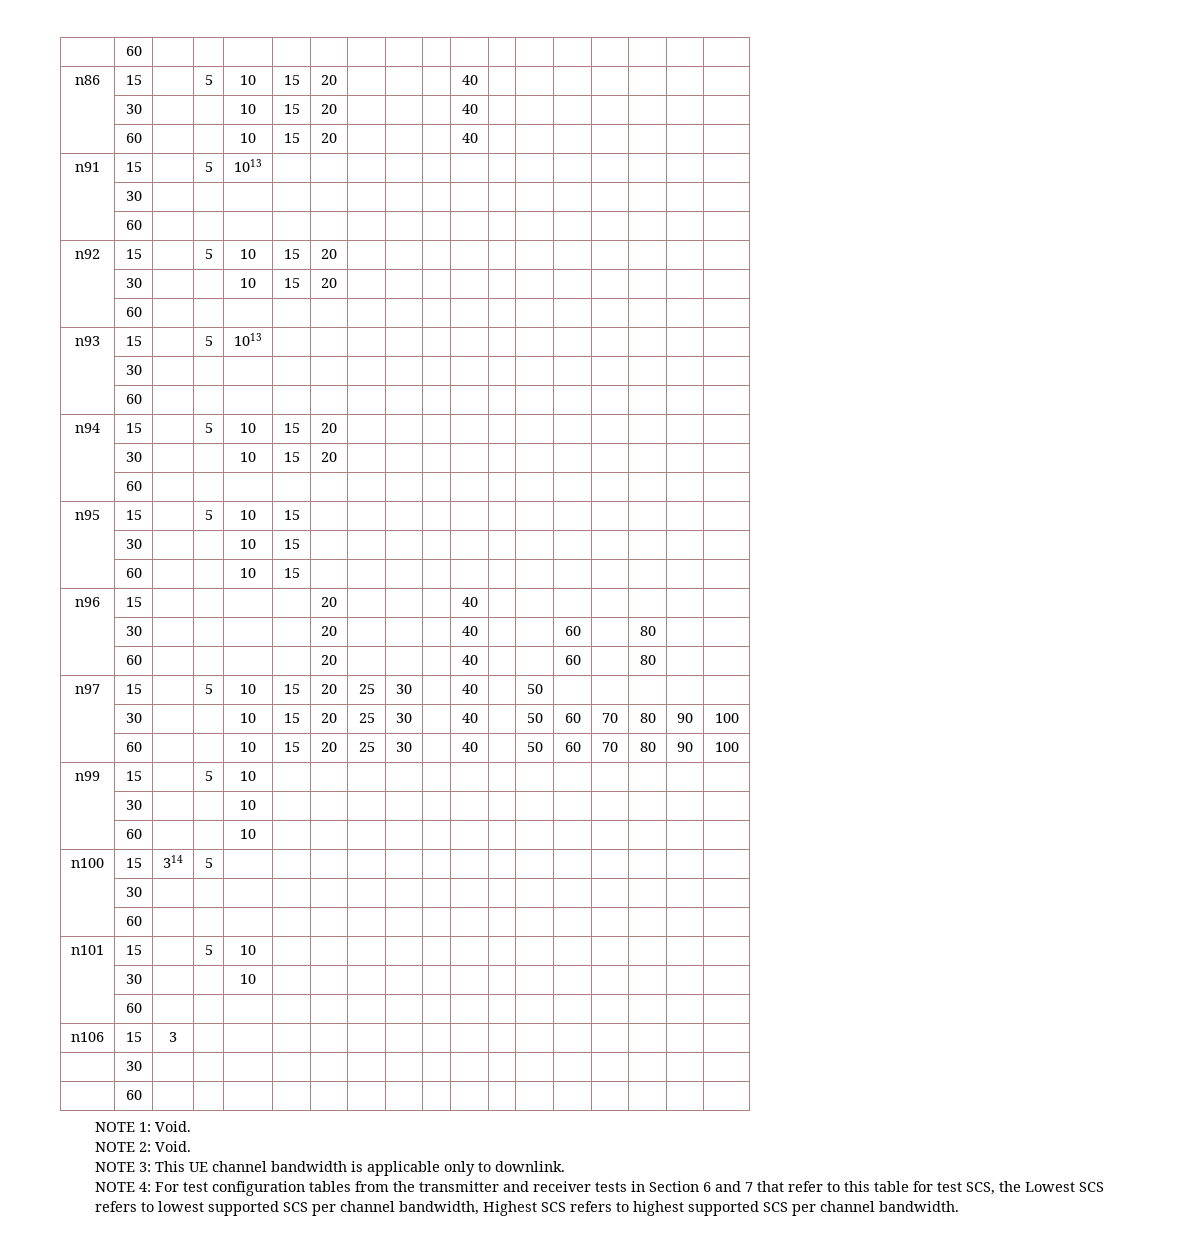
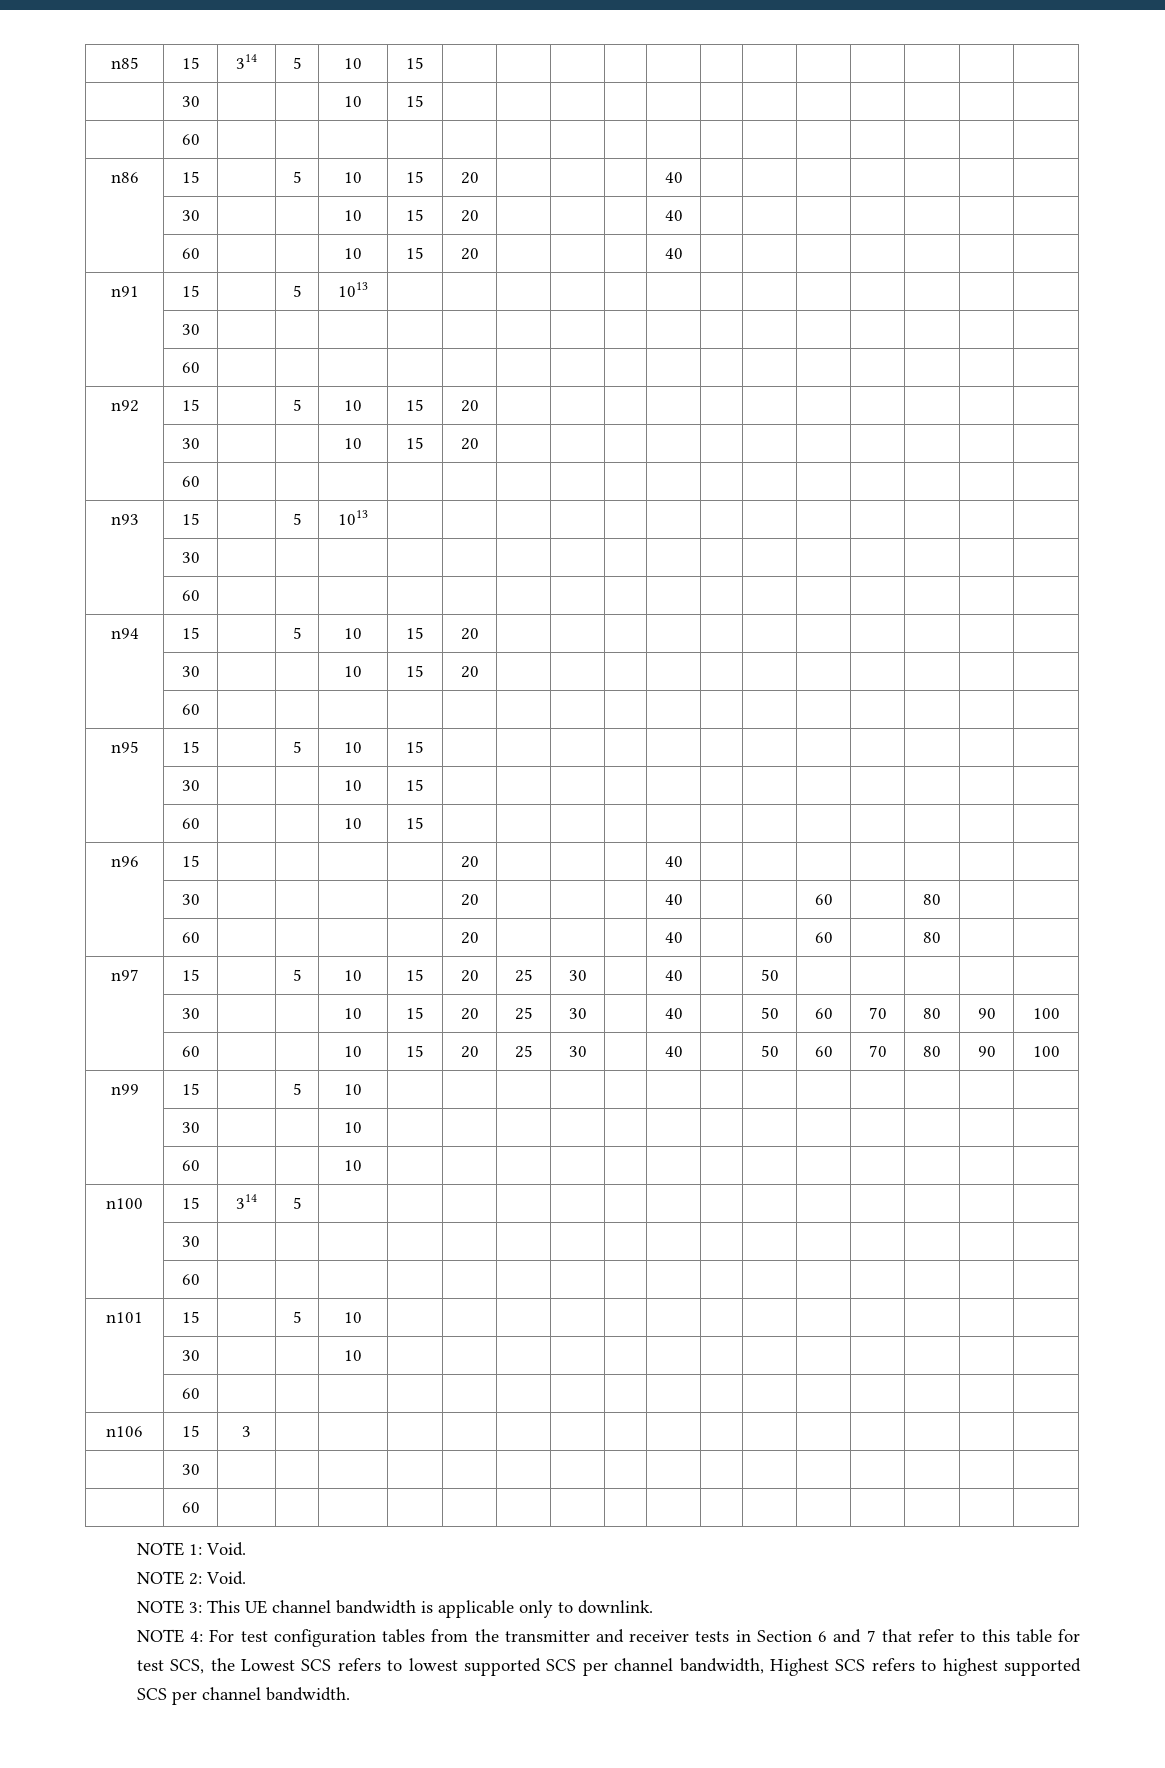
+ n85 | 15 | 314 | 5 | 10 | 15 | | | | | | | | | | | |
+ | 30 | | | 10 | 15 | | | | | | | | | | | |

